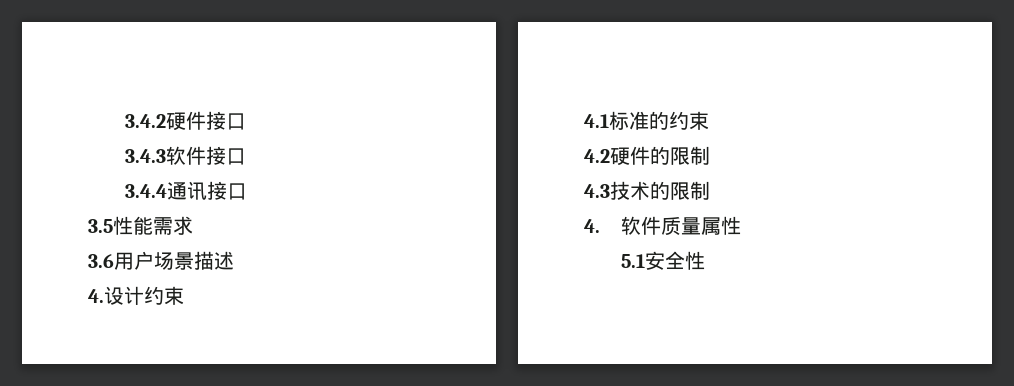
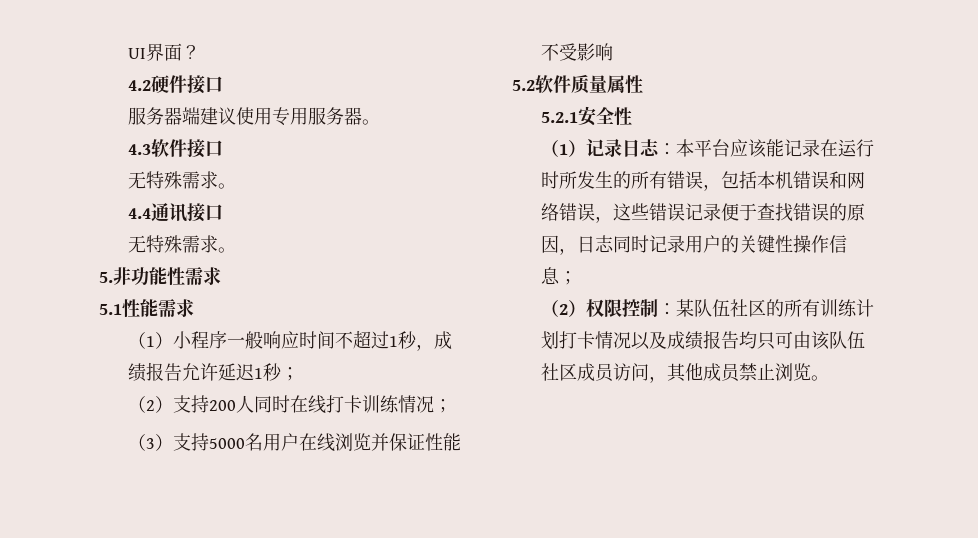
- 3.4.2硬件接口
+ UI界面？
+ 4.2硬件接口
- 3.4.3软件接口
- 3.4.4通讯接口
- 3.5性能需求
- 3.6用户场景描述
- 4.设计约束
- 4.1标准的约束
- 4.2硬件的限制
- 4.3技术的限制
- 4.软件质量属性
+ 服务器端建议使用专用服务器。
+ 4.3软件接口
+ 无特殊需求。
+ 4.4通讯接口
+ 无特殊需求。
+ 5.非功能性需求
+ 5.1性能需求
+ （1）小程序一般响应时间不超过1秒，成绩报告允许延迟1秒；
+ （2）支持200人同时在线打卡训练情况；
+ （3）支持5000名用户在线浏览并保证性能不受影响
+ 5.2软件质量属性
- 5.1安全性
+ 5.2.1安全性
+ （1）记录日志：本平台应该能记录在运行时所发生的所有错误，包括本机错误和网络错误，这些错误记录便于查找错误的原因，日志同时记录用户的关键性操作信息；
+ （2）权限控制：某队伍社区的所有训练计划打卡情况以及成绩报告均只可由该队伍社区成员访问，其他成员禁止浏览。

